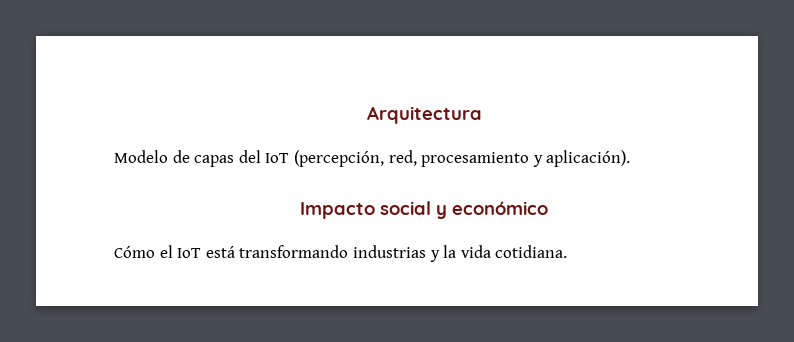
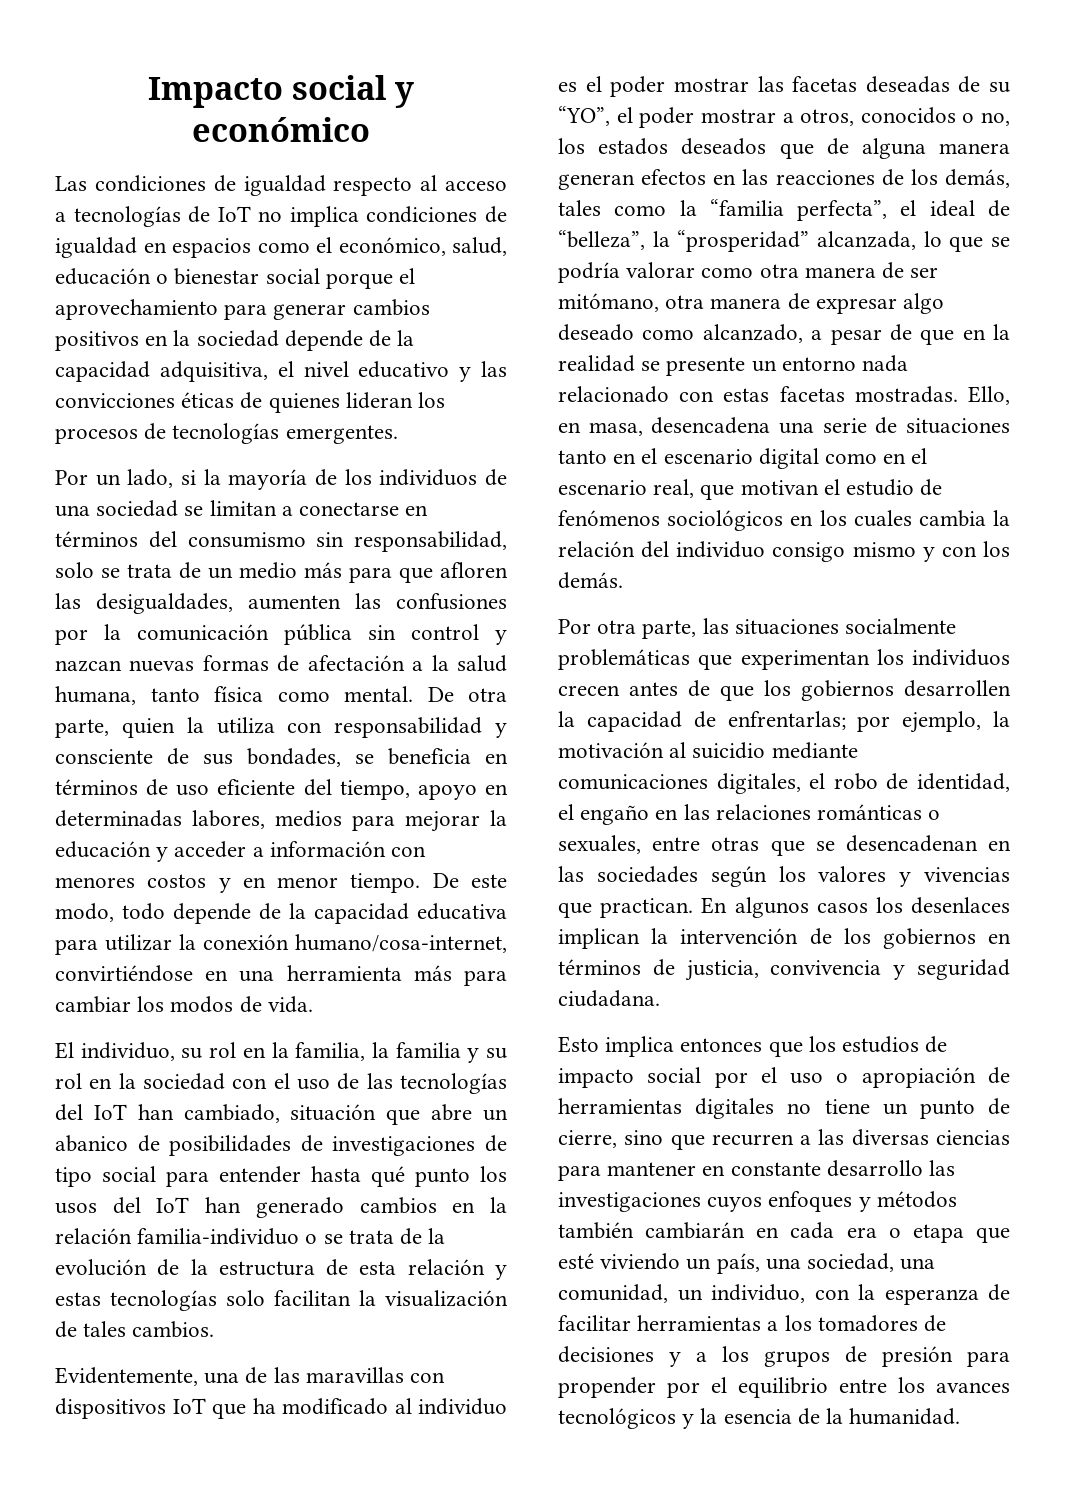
- Arquitectura
- Modelo de capas del IoT (percepción, red, procesamiento y aplicación).
  Impacto social y económico
- Cómo el IoT está transformando industrias y la vida cotidiana.
+ Las condiciones de igualdad respecto al acceso a tecnologías de IoT no implica condiciones de igualdad en espacios como el económico, salud, educación o bienestar social porque el aprovechamiento para generar cambios positivos en la sociedad depende de la capacidad adquisitiva, el nivel educativo y las convicciones éticas de quienes lideran los procesos de tecnologías emergentes.
+ Por un lado, si la mayoría de los individuos de una sociedad se limitan a conectarse en términos del consumismo sin responsabilidad, solo se trata de un medio más para que afloren las desigualdades, aumenten las confusiones por la comunicación pública sin control y nazcan nuevas formas de afectación a la salud humana, tanto física como mental. De otra parte, quien la utiliza con responsabilidad y consciente de sus bondades, se beneficia en términos de uso eficiente del tiempo, apoyo en determinadas labores, medios para mejorar la educación y acceder a información con menores costos y en menor tiempo. De este modo, todo depende de la capacidad educativa para utilizar la conexión humano/cosa-internet, convirtiéndose en una herramienta más para cambiar los modos de vida.
+ El individuo, su rol en la familia, la familia y su rol en la sociedad con el uso de las tecnologías del IoT han cambiado, situación que abre un abanico de posibilidades de investigaciones de tipo social para entender hasta qué punto los usos del IoT han generado cambios en la relación familia-individuo o se trata de la evolución de la estructura de esta relación y estas tecnologías solo facilitan la visualización de tales cambios.
+ Evidentemente, una de las maravillas con dispositivos IoT que ha modificado al individuo es el poder mostrar las facetas deseadas de su “YO”, el poder mostrar a otros, conocidos o no, los estados deseados que de alguna manera generan efectos en las reacciones de los demás, tales como la “familia perfecta”, el ideal de “belleza”, la “prosperidad” alcanzada, lo que se podría valorar como otra manera de ser mitómano, otra manera de expresar algo deseado como alcanzado, a pesar de que en la realidad se presente un entorno nada relacionado con estas facetas mostradas. Ello, en masa, desencadena una serie de situaciones tanto en el escenario digital como en el escenario real, que motivan el estudio de fenómenos sociológicos en los cuales cambia la relación del individuo consigo mismo y con los demás.
+ Por otra parte, las situaciones socialmente problemáticas que experimentan los individuos crecen antes de que los gobiernos desarrollen la capacidad de enfrentarlas; por ejemplo, la motivación al suicidio mediante comunicaciones digitales, el robo de identidad, el engaño en las relaciones románticas o sexuales, entre otras que se desencadenan en las sociedades según los valores y vivencias que practican. En algunos casos los desenlaces implican la intervención de los gobiernos en términos de justicia, convivencia y seguridad ciudadana.
+ Esto implica entonces que los estudios de impacto social por el uso o apropiación de herramientas digitales no tiene un punto de cierre, sino que recurren a las diversas ciencias para mantener en constante desarrollo las investigaciones cuyos enfoques y métodos también cambiarán en cada era o etapa que esté viviendo un país, una sociedad, una comunidad, un individuo, con la esperanza de facilitar herramientas a los tomadores de decisiones y a los grupos de presión para propender por el equilibrio entre los avances tecnológicos y la esencia de la humanidad.

